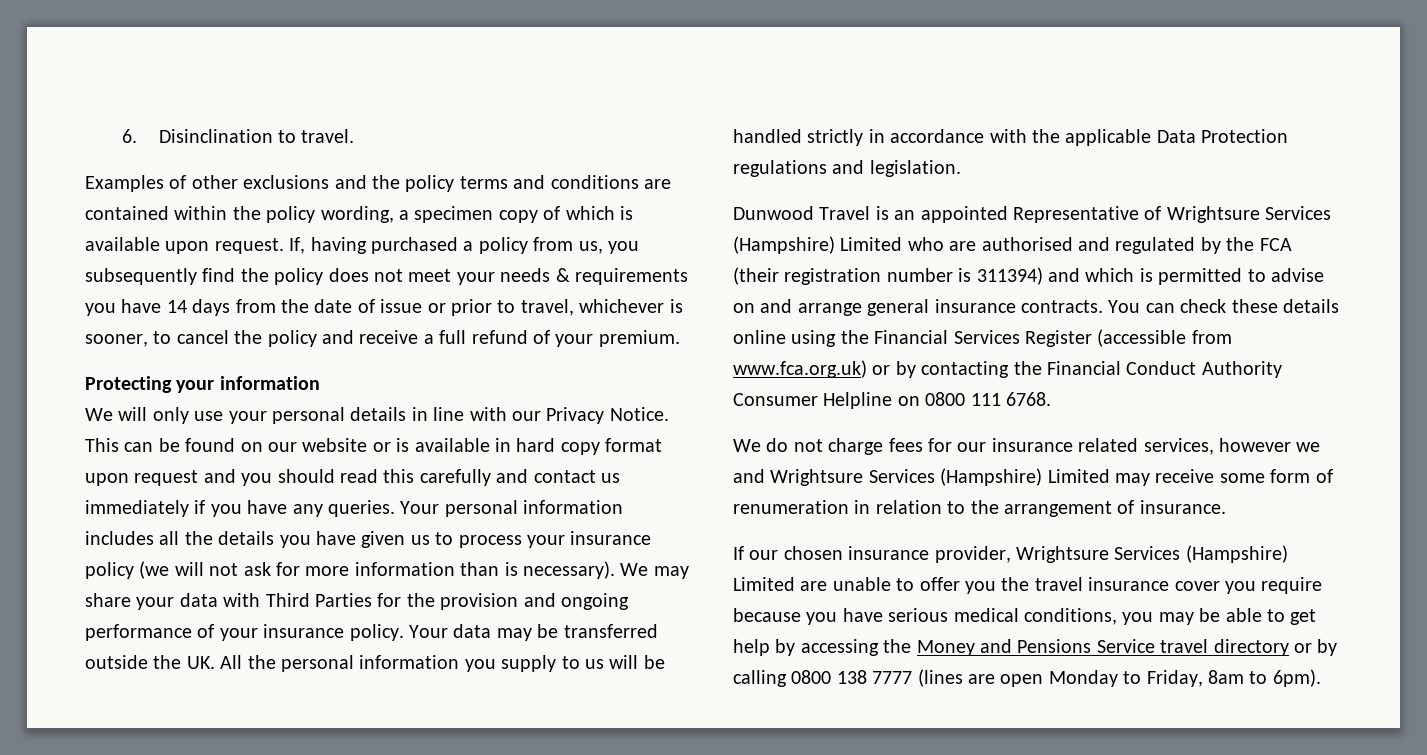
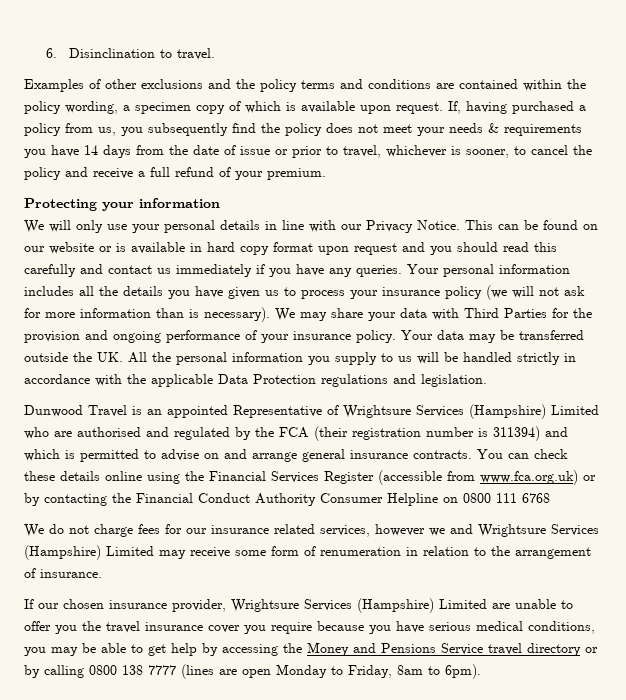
- You can check these details online using the Financial Services Register (accessible from www.fca.org.uk) or by contacting the Financial Conduct Authority Consumer Helpline on 0800 111 6768.
+ You can check these details online using the Financial Services Register (accessible from www.fca.org.uk) or by contacting the Financial Conduct Authority Consumer Helpline on 0800 111 6768

